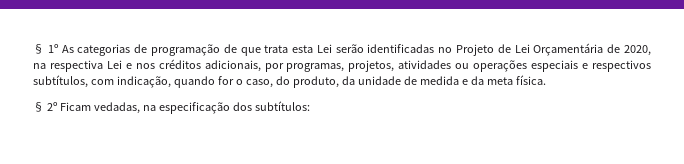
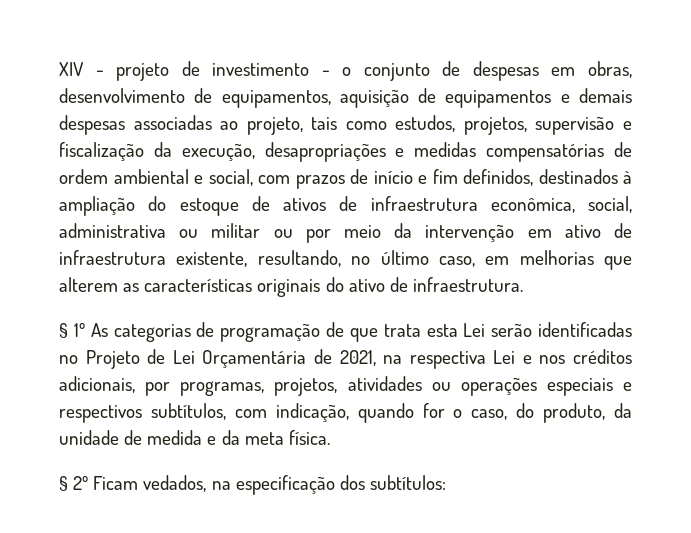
+ XIV - projeto de investimento - o conjunto de despesas em obras, desenvolvimento de equipamentos, aquisição de equipamentos e demais despesas associadas ao projeto, tais como estudos, projetos, supervisão e fiscalização da execução, desapropriações e medidas compensatórias de ordem ambiental e social, com prazos de início e fim definidos, destinados à ampliação do estoque de ativos de infraestrutura econômica, social, administrativa ou militar ou por meio da intervenção em ativo de infraestrutura existente, resultando, no último caso, em melhorias que alterem as características originais do ativo de infraestrutura.
- § 1º As categorias de programação de que trata esta Lei serão identificadas no Projeto de Lei Orçamentária de 2020, na respectiva Lei e nos créditos adicionais, por programas, projetos, atividades ou operações especiais e respectivos subtítulos, com indicação, quando for o caso, do produto, da unidade de medida e da meta física.
+ § 1º As categorias de programação de que trata esta Lei serão identificadas no Projeto de Lei Orçamentária de 2021, na respectiva Lei e nos créditos adicionais, por programas, projetos, atividades ou operações especiais e respectivos subtítulos, com indicação, quando for o caso, do produto, da unidade de medida e da meta física.
- § 2º Ficam vedadas, na especificação dos subtítulos:
+ § 2º Ficam vedados, na especificação dos subtítulos:

